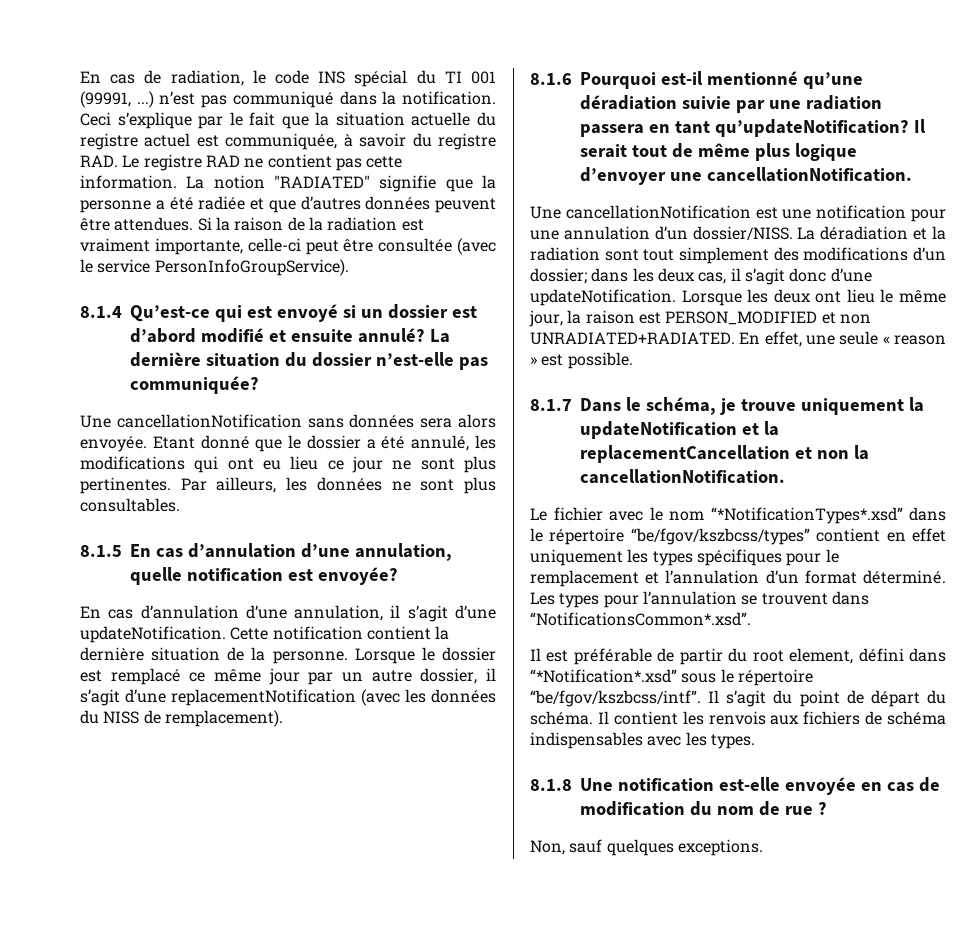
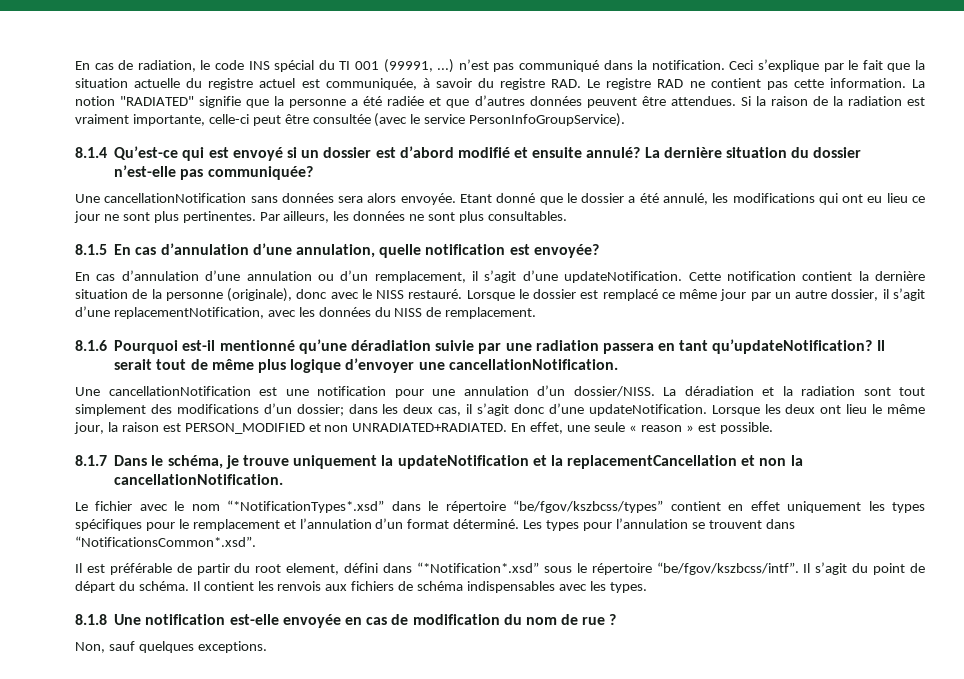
- En cas d’annulation d’une annulation, il s’agit d’une updateNotification.
+ En cas d’annulation d’une annulation ou d’un remplacement, il s’agit d’une updateNotification.
- Cette notification contient la dernière situation de la personne.
+ Cette notification contient la dernière situation de la personne (originale), donc avec le NISS restauré.
- Lorsque le dossier est remplacé ce même jour par un autre dossier, il s’agit d’une replacementNotification (avec les données du NISS de remplacement).
+ Lorsque le dossier est remplacé ce même jour par un autre dossier, il s’agit d’une replacementNotification, avec les données du NISS de remplacement.

